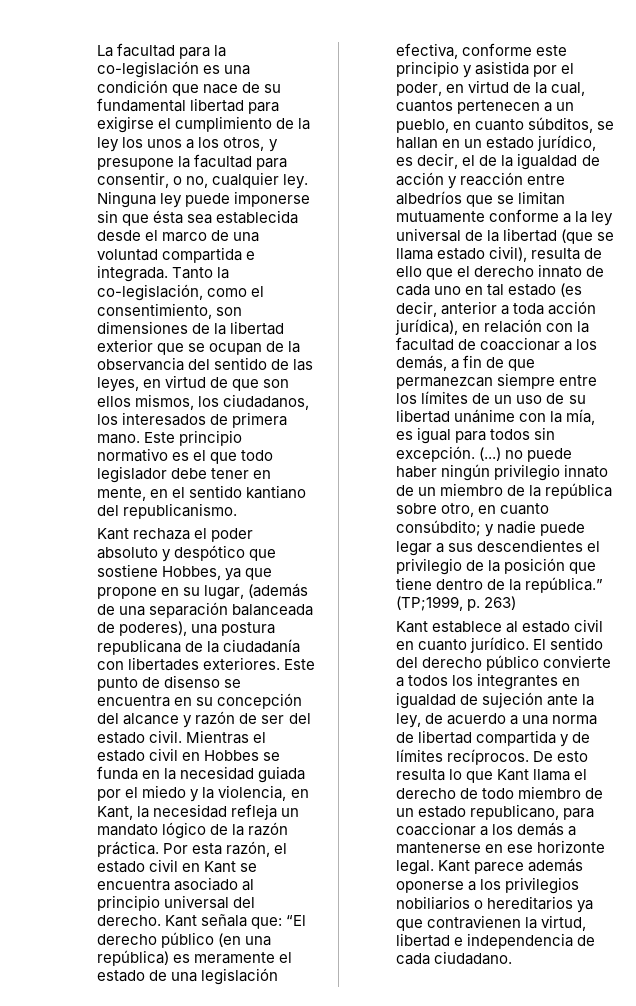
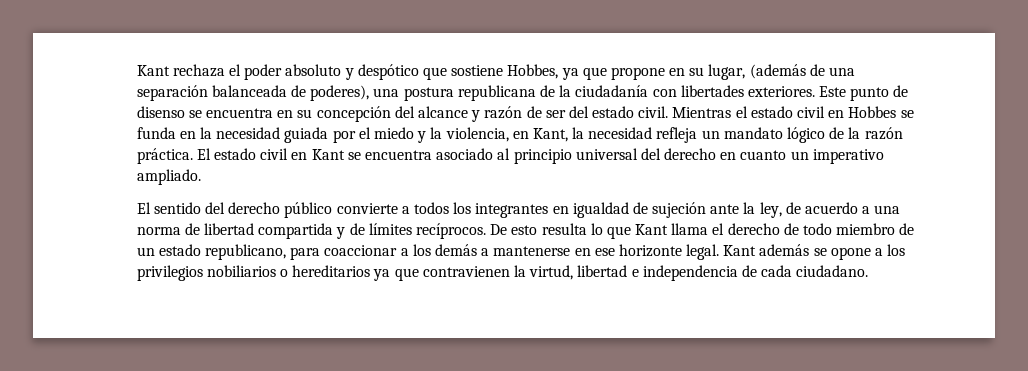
- La facultad para la co-legislación es una condición que nace de su fundamental libertad para exigirse el cumplimiento de la ley los unos a los otros, y presupone la facultad para consentir, o no, cualquier ley. Ninguna ley puede imponerse sin que ésta sea establecida desde el marco de una voluntad compartida e integrada. Tanto la co-legislación, como el consentimiento, son dimensiones de la libertad exterior que se ocupan de la observancia del sentido de las leyes, en virtud de que son ellos mismos, los ciudadanos, los interesados de primera mano. Este principio normativo es el que todo legislador debe tener en mente, en el sentido kantiano del republicanismo.
- Por esta razón, el estado civil en Kant se encuentra asociado al principio universal del derecho. Kant señala que: “El derecho público (en una república) es meramente el estado de una legislación efectiva, conforme este principio y asistida por el poder, en virtud de la cual, cuantos pertenecen a un pueblo, en cuanto súbditos, se hallan en un estado jurídico, es decir, el de la igualdad de acción y reacción entre albedríos que se limitan mutuamente conforme a la ley universal de la libertad (que se llama estado civil), resulta de ello que el derecho innato de cada uno en tal estado (es decir, anterior a toda acción jurídica), en relación con la facultad de coaccionar a los demás, a fin de que permanezcan siempre entre los límites de un uso de su libertad unánime con la mía, es igual para todos sin excepción. (...) no puede haber ningún privilegio innato de un miembro de la república sobre otro, en cuanto consúbdito; y nadie puede legar a sus descendientes el privilegio de la posición que tiene dentro de la república.” (TP;1999, p. 263)
- Kant establece al estado civil en cuanto jurídico. El sentido del derecho público convierte a todos los integrantes en igualdad de sujeción ante la ley, de acuerdo a una norma de libertad compartida y de límites recíprocos.
+ El estado civil en Kant se encuentra asociado al principio universal del derecho en cuanto un imperativo ampliado.
+ El sentido del derecho público convierte a todos los integrantes en igualdad de sujeción ante la ley, de acuerdo a una norma de libertad compartida y de límites recíprocos.
- Kant parece además oponerse a los privilegios nobiliarios o hereditarios ya que contravienen la virtud, libertad e independencia de cada ciudadano.
+ Kant además se opone a los privilegios nobiliarios o hereditarios ya que contravienen la virtud, libertad e independencia de cada ciudadano.

